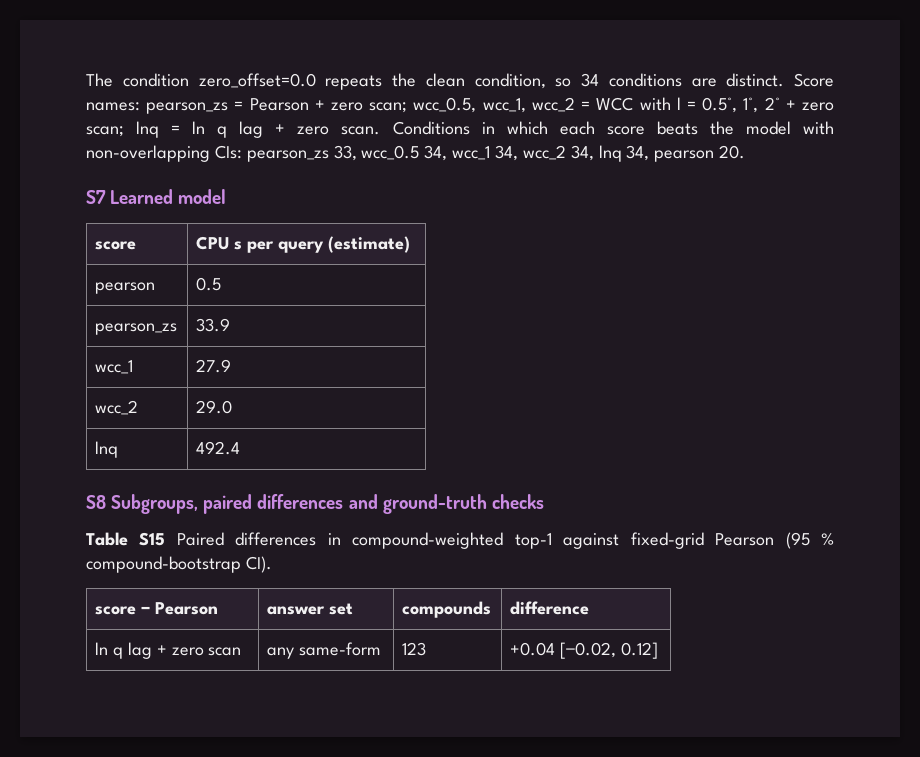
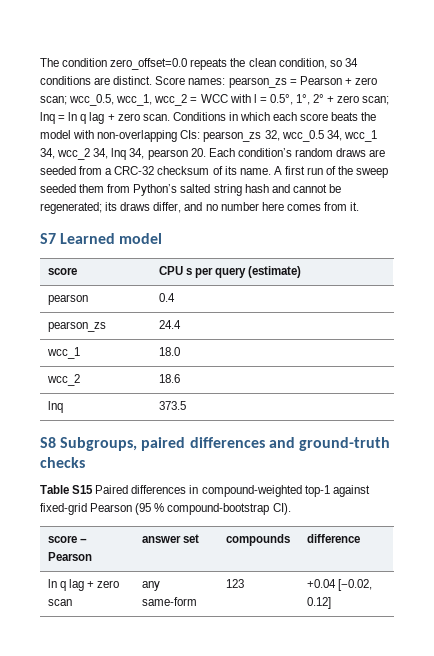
- Conditions in which each score beats the model with non-overlapping CIs: pearson_zs 33, wcc_0.5 34, wcc_1 34, wcc_2 34, lnq 34, pearson 20.
+ Conditions in which each score beats the model with non-overlapping CIs: pearson_zs 32, wcc_0.5 34, wcc_1 34, wcc_2 34, lnq 34, pearson 20. Each condition’s random draws are seeded from a CRC-32 checksum of its name. A first run of the sweep seeded them from Python’s salted string hash and cannot be regenerated; its draws differ, and no number here comes from it.
- pearson | 0.5
+ pearson | 0.4
- pearson_zs | 33.9
+ pearson_zs | 24.4
- wcc_1 | 27.9
+ wcc_1 | 18.0
- wcc_2 | 29.0
+ wcc_2 | 18.6
- lnq | 492.4
+ lnq | 373.5

